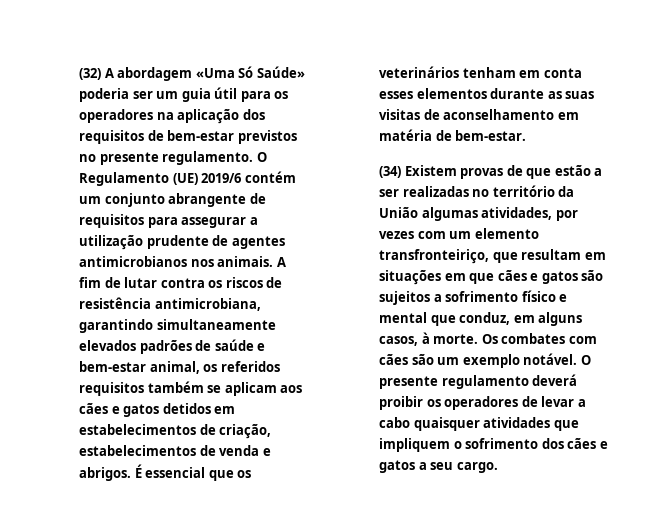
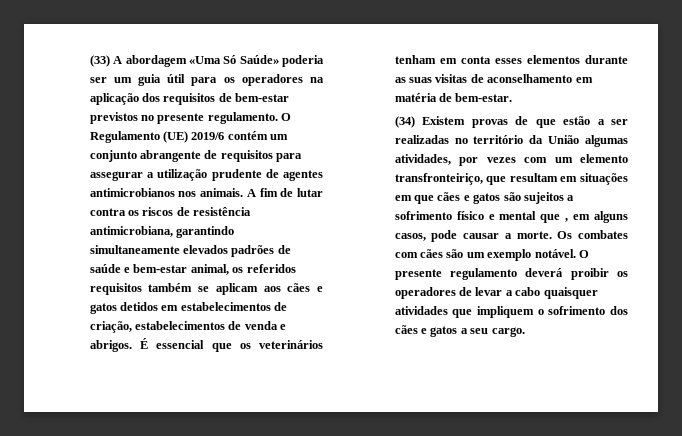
- (32) A abordagem «Uma Só Saúde» poderia ser um guia útil para os operadores na aplicação dos requisitos de bem-estar previstos no presente regulamento.
+ (33) A abordagem «Uma Só Saúde» poderia ser um guia útil para os operadores na aplicação dos requisitos de bem-estar previstos no presente regulamento.
- (34) Existem provas de que estão a ser realizadas no território da União algumas atividades, por vezes com um elemento transfronteiriço, que resultam em situações em que cães e gatos são sujeitos a sofrimento físico e mental que conduz, em alguns casos, à morte.
+ (34) Existem provas de que estão a ser realizadas no território da União algumas atividades, por vezes com um elemento transfronteiriço, que resultam em situações em que cães e gatos são sujeitos a sofrimento físico e mental que , em alguns casos, pode causar a morte.

